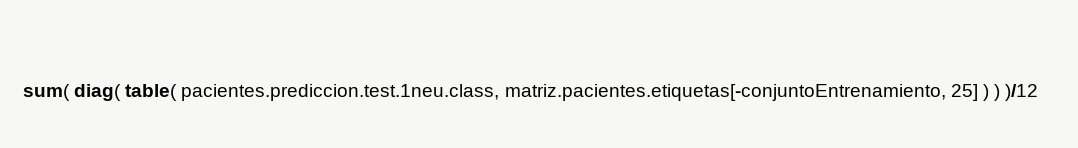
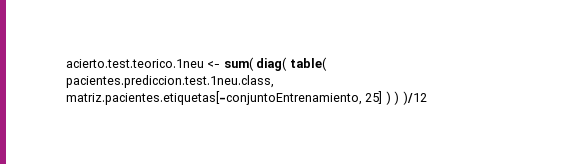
- sum( diag( table( pacientes.prediccion.test.1neu.class, matriz.pacientes.etiquetas[-conjuntoEntrenamiento, 25] ) ) )/12
+ acierto.test.teorico.1neu <- sum( diag( table( pacientes.prediccion.test.1neu.class, matriz.pacientes.etiquetas[-conjuntoEntrenamiento, 25] ) ) )/12

